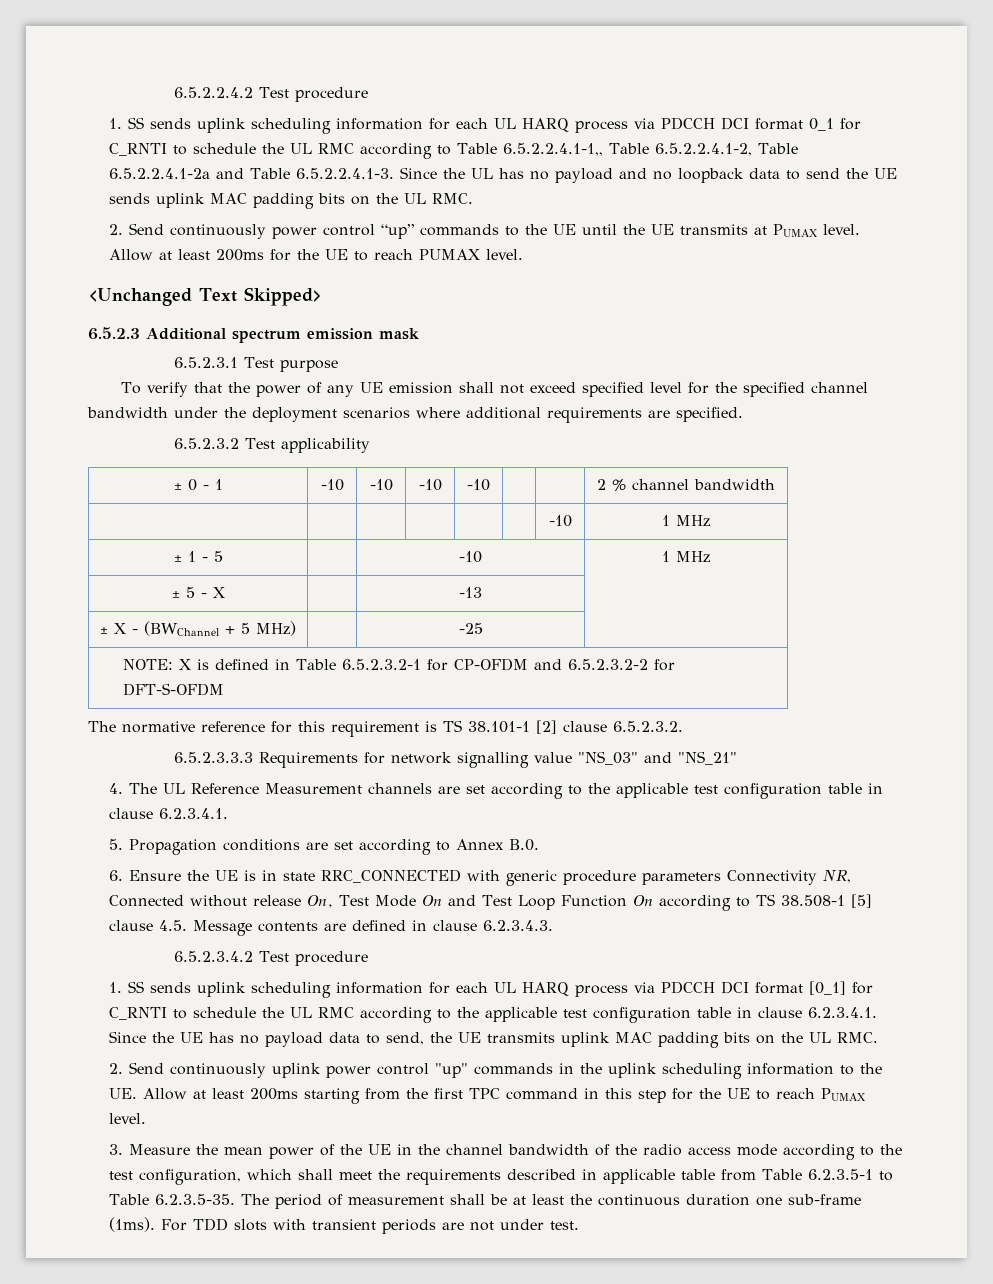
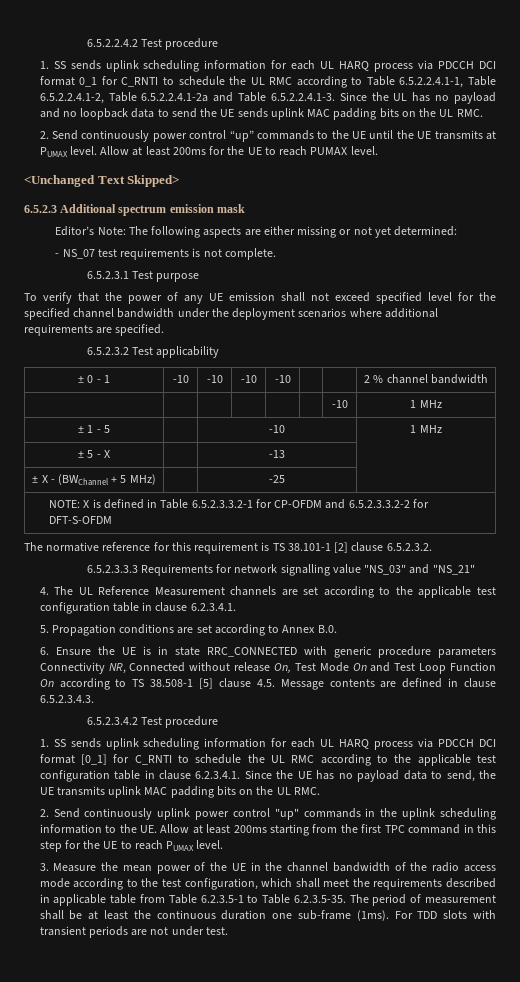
- 1. SS sends uplink scheduling information for each UL HARQ process via PDCCH DCI format 0_1 for C_RNTI to schedule the UL RMC according to Table 6.5.2.2.4.1-1,, Table 6.5.2.2.4.1-2, Table 6.5.2.2.4.1-2a and Table 6.5.2.2.4.1-3. Since the UL has no payload and no loopback data to send the UE sends uplink MAC padding bits on the UL RMC.
+ 1. SS sends uplink scheduling information for each UL HARQ process via PDCCH DCI format 0_1 for C_RNTI to schedule the UL RMC according to Table 6.5.2.2.4.1-1, Table 6.5.2.2.4.1-2, Table 6.5.2.2.4.1-2a and Table 6.5.2.2.4.1-3. Since the UL has no payload and no loopback data to send the UE sends uplink MAC padding bits on the UL RMC.
+ Editor’s Note: The following aspects are either missing or not yet determined:
+ - NS_07 test requirements is not complete.
- NOTE: X is defined in Table 6.5.2.3.2-1 for CP-OFDM and 6.5.2.3.2-2 for DFT-S-OFDM
+ NOTE: X is defined in Table 6.5.2.3.3.2-1 for CP-OFDM and 6.5.2.3.3.2-2 for DFT-S-OFDM
- 6. Ensure the UE is in state RRC_CONNECTED with generic procedure parameters Connectivity NR, Connected without release On, Test Mode On and Test Loop Function On according to TS 38.508-1 [5] clause 4.5. Message contents are defined in clause 6.2.3.4.3.
+ 6. Ensure the UE is in state RRC_CONNECTED with generic procedure parameters Connectivity NR, Connected without release On, Test Mode On and Test Loop Function On according to TS 38.508-1 [5] clause 4.5. Message contents are defined in clause 6.5.2.3.4.3.

